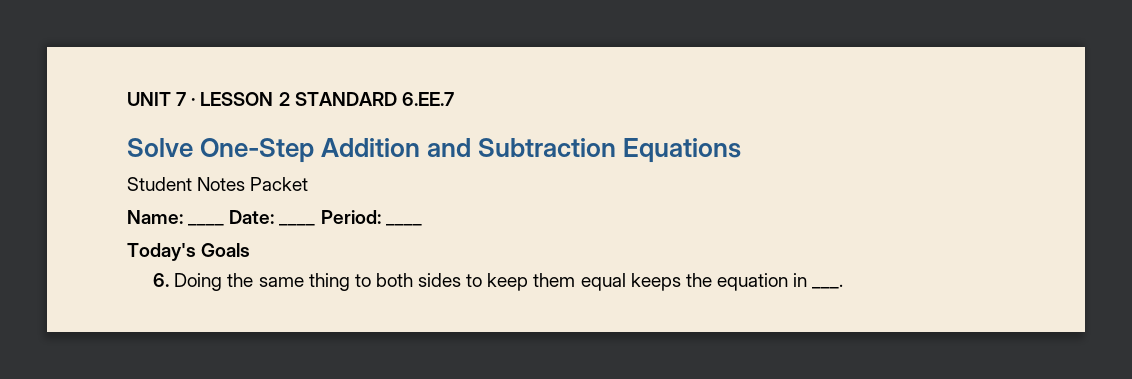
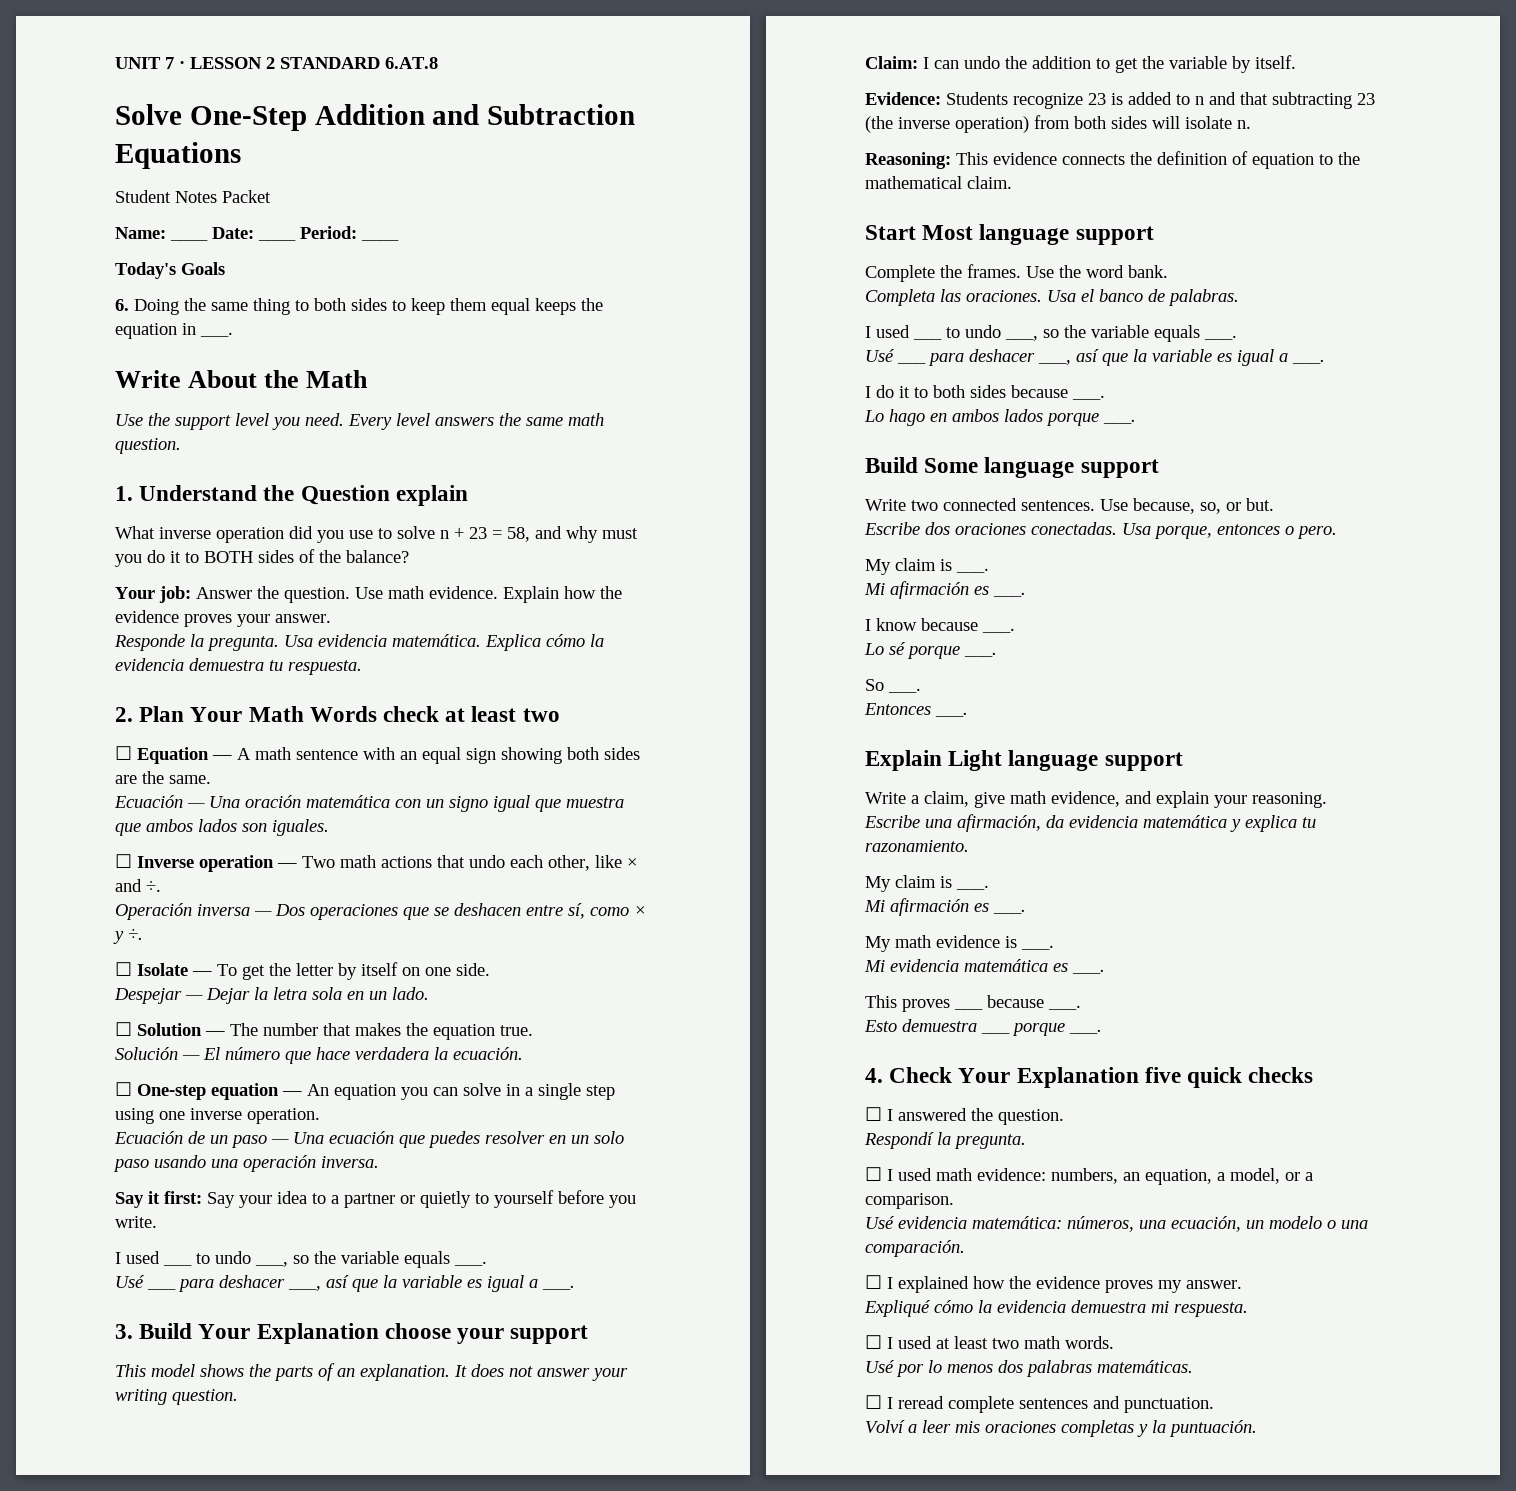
- UNIT 7 · LESSON 2 STANDARD 6.EE.7
+ UNIT 7 · LESSON 2 STANDARD 6.AT.8
+ Write About the Math
+ Use the support level you need. Every level answers the same math question.
+ 1. Understand the Question explain
+ What inverse operation did you use to solve n + 23 = 58, and why must you do it to BOTH sides of the balance?
+ Your job: Answer the question. Use math evidence. Explain how the evidence proves your answer.
+ Responde la pregunta. Usa evidencia matemática. Explica cómo la evidencia demuestra tu respuesta.
+ 2. Plan Your Math Words check at least two
+ ☐ Equation — A math sentence with an equal sign showing both sides are the same.
+ Ecuación — Una oración matemática con un signo igual que muestra que ambos lados son iguales.
+ ☐ Inverse operation — Two math actions that undo each other, like × and ÷.
+ Operación inversa — Dos operaciones que se deshacen entre sí, como × y ÷.
+ ☐ Isolate — To get the letter by itself on one side.
+ Despejar — Dejar la letra sola en un lado.
+ ☐ Solution — The number that makes the equation true.
+ Solución — El número que hace verdadera la ecuación.
+ ☐ One-step equation — An equation you can solve in a single step using one inverse operation.
+ Ecuación de un paso — Una ecuación que puedes resolver en un solo paso usando una operación inversa.
+ Say it first: Say your idea to a partner or quietly to yourself before you write.
+ I used ___ to undo ___, so the variable equals ___.
+ Usé ___ para deshacer ___, así que la variable es igual a ___.
+ 3. Build Your Explanation choose your support
+ This model shows the parts of an explanation. It does not answer your writing question.
+ Claim: I can undo the addition to get the variable by itself.
+ Evidence: Students recognize 23 is added to n and that subtracting 23 (the inverse operation) from both sides will isolate n.
+ Reasoning: This evidence connects the definition of equation to the mathematical claim.
+ Start Most language support
+ Complete the frames. Use the word bank.
+ Completa las oraciones. Usa el banco de palabras.
+ I used ___ to undo ___, so the variable equals ___.
+ Usé ___ para deshacer ___, así que la variable es igual a ___.
+ I do it to both sides because ___.
+ Lo hago en ambos lados porque ___.
+ Build Some language support
+ Write two connected sentences. Use because, so, or but.
+ Escribe dos oraciones conectadas. Usa porque, entonces o pero.
+ My claim is ___.
+ Mi afirmación es ___.
+ I know because ___.
+ Lo sé porque ___.
+ So ___.
+ Entonces ___.
+ Explain Light language support
+ Write a claim, give math evidence, and explain your reasoning.
+ Escribe una afirmación, da evidencia matemática y explica tu razonamiento.
+ My claim is ___.
+ Mi afirmación es ___.
+ My math evidence is ___.
+ Mi evidencia matemática es ___.
+ This proves ___ because ___.
+ Esto demuestra ___ porque ___.
+ 4. Check Your Explanation five quick checks
+ ☐ I answered the question.
+ Respondí la pregunta.
+ ☐ I used math evidence: numbers, an equation, a model, or a comparison.
+ Usé evidencia matemática: números, una ecuación, un modelo o una comparación.
+ ☐ I explained how the evidence proves my answer.
+ Expliqué cómo la evidencia demuestra mi respuesta.
+ ☐ I used at least two math words.
+ Usé por lo menos dos palabras matemáticas.
+ ☐ I reread complete sentences and punctuation.
+ Volví a leer mis oraciones completas y la puntuación.

